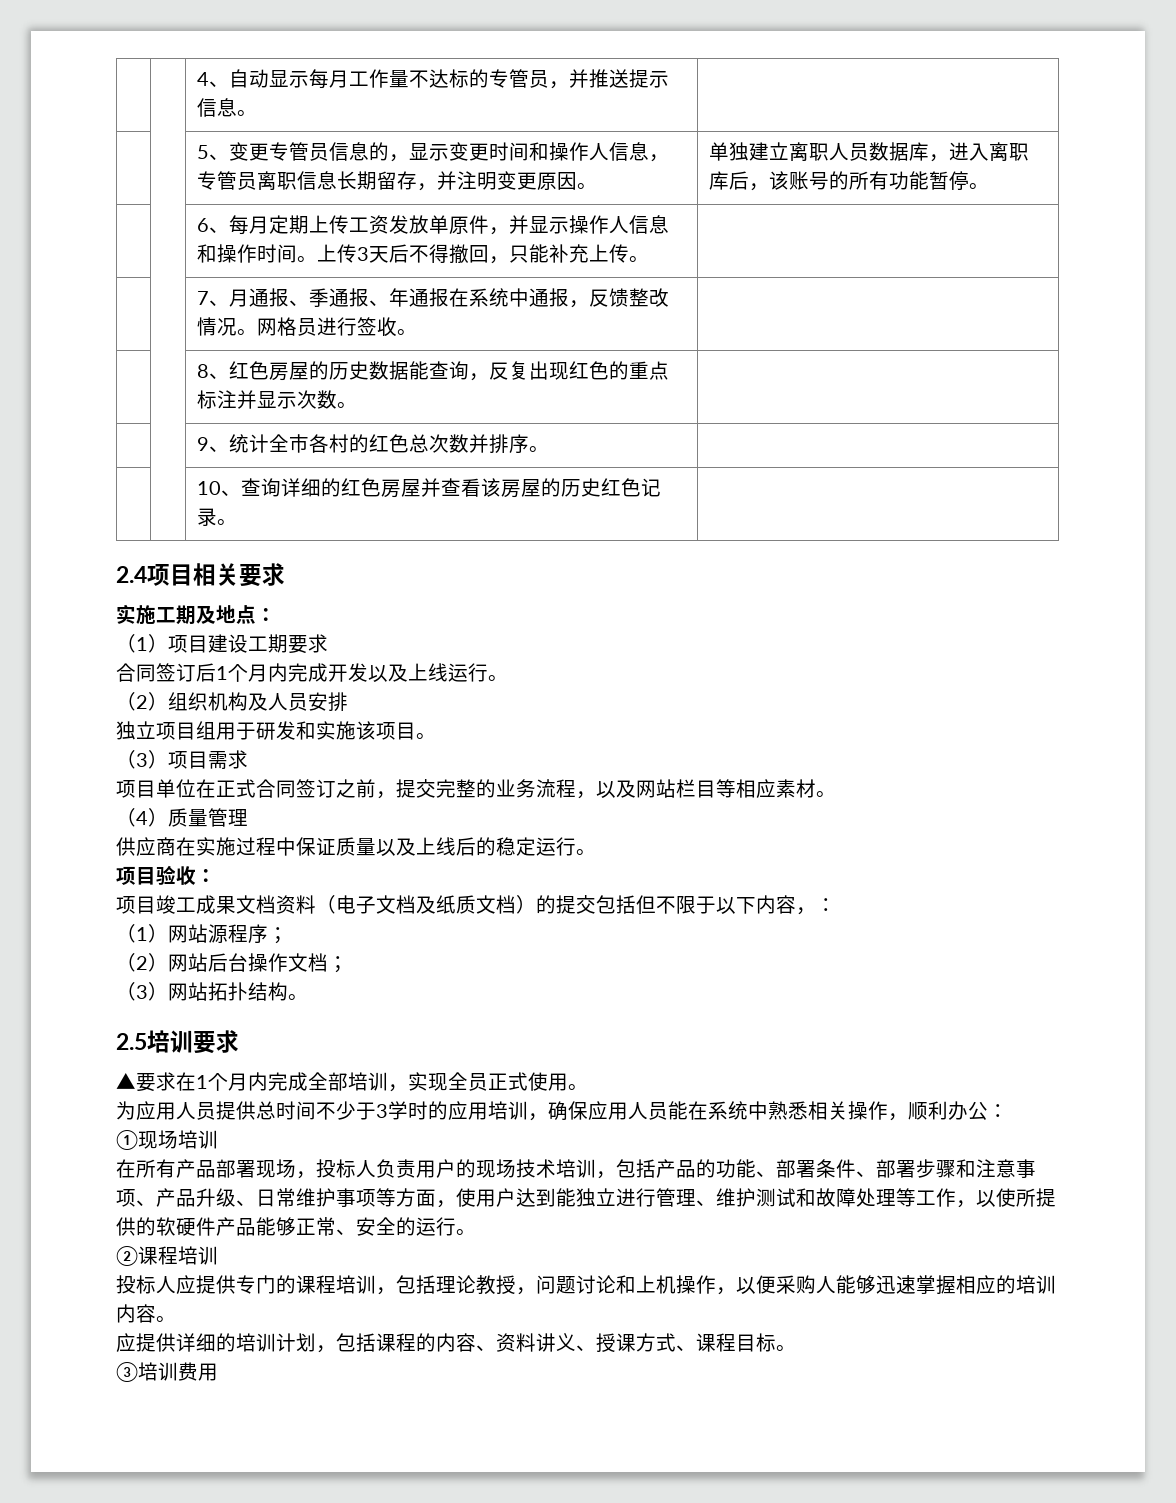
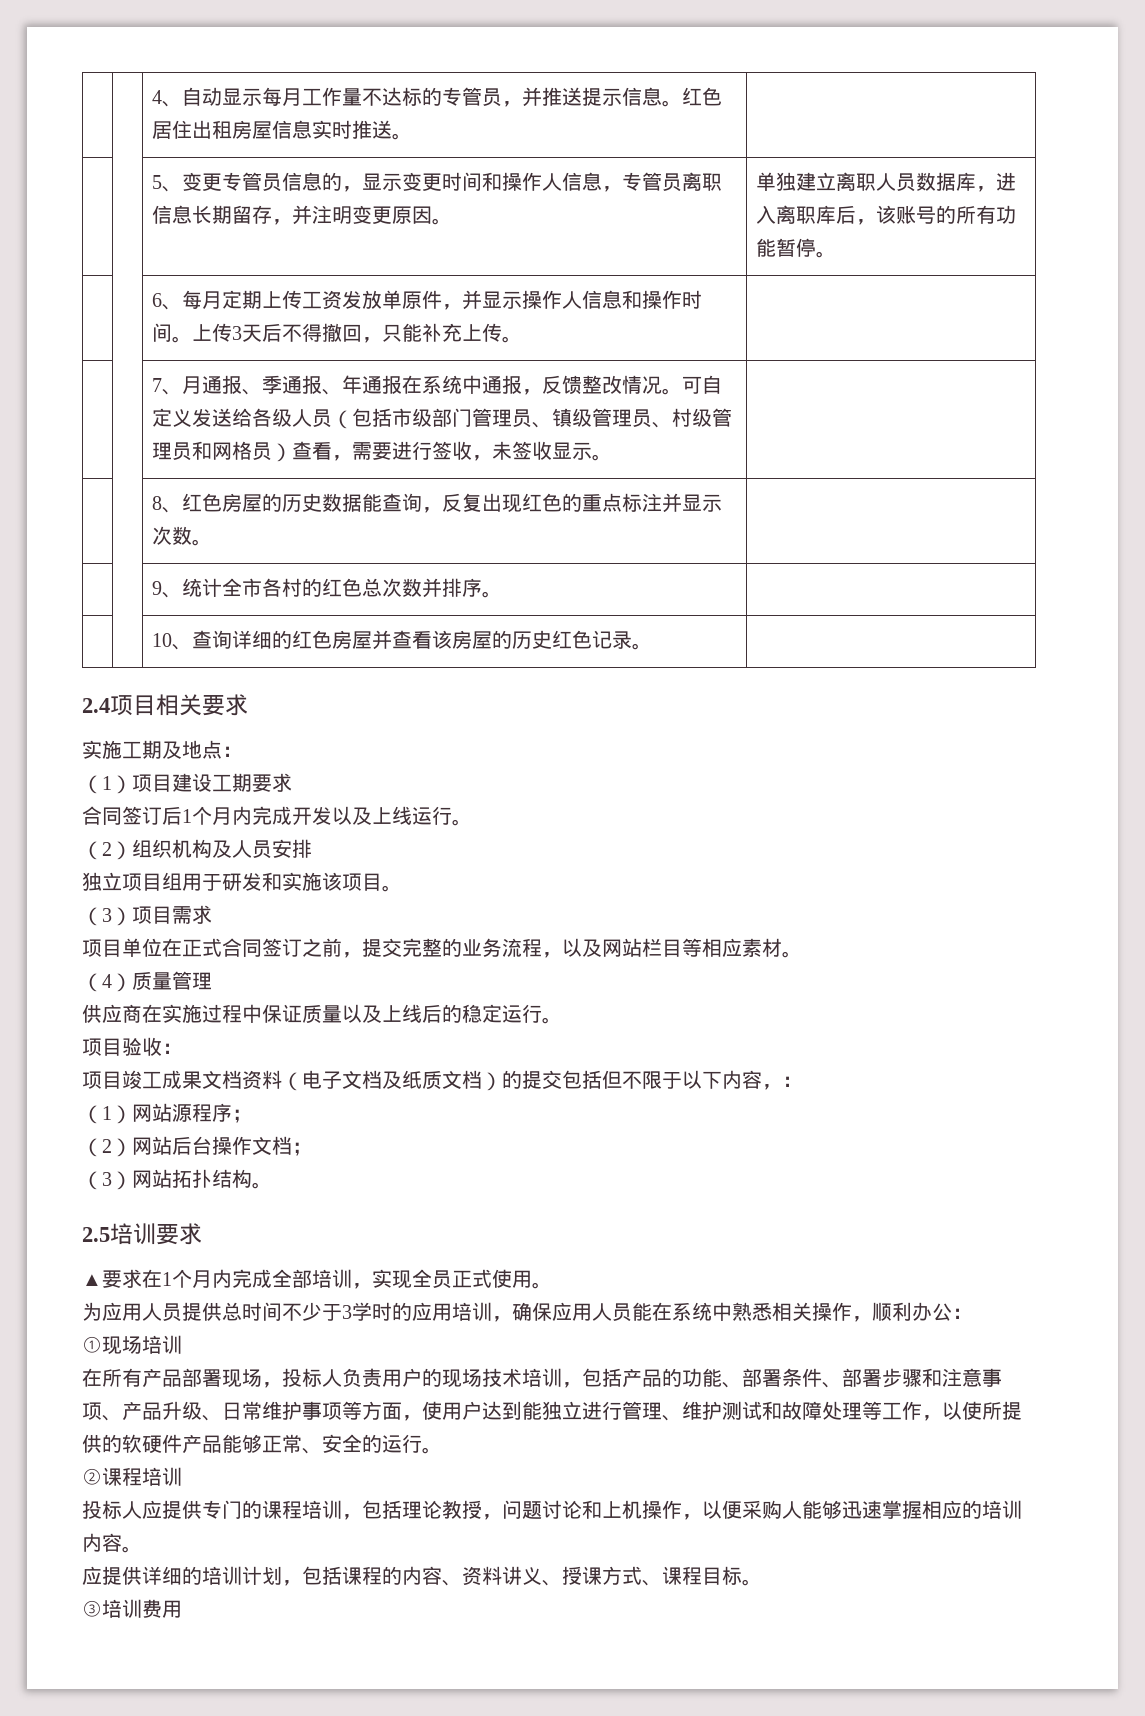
- | | 4、自动显示每月工作量不达标的专管员，并推送提示信息。 |
+ | | 4、自动显示每月工作量不达标的专管员，并推送提示信息。红色居住出租房屋信息实时推送。 |
- 网格员进行签收。
+ 可自定义发送给各级人员（包括市级部门管理员、镇级管理员、村级管理员和网格员）查看，需要进行签收，未签收显示。

